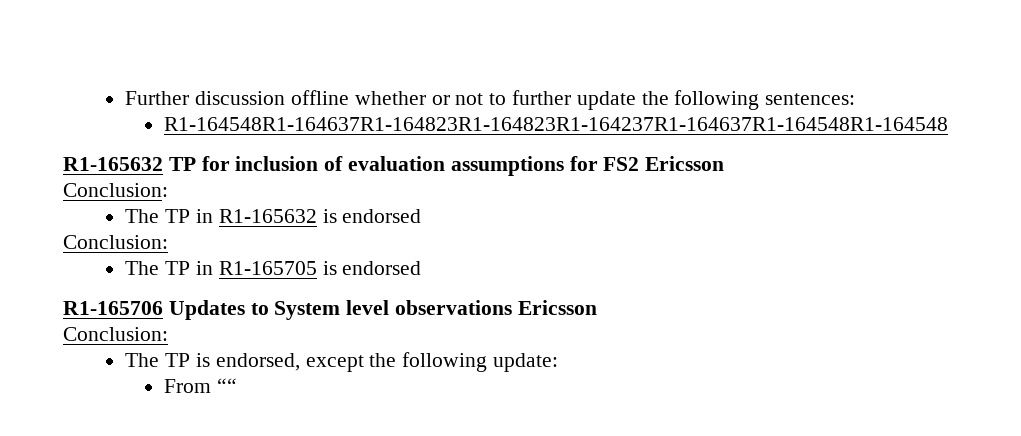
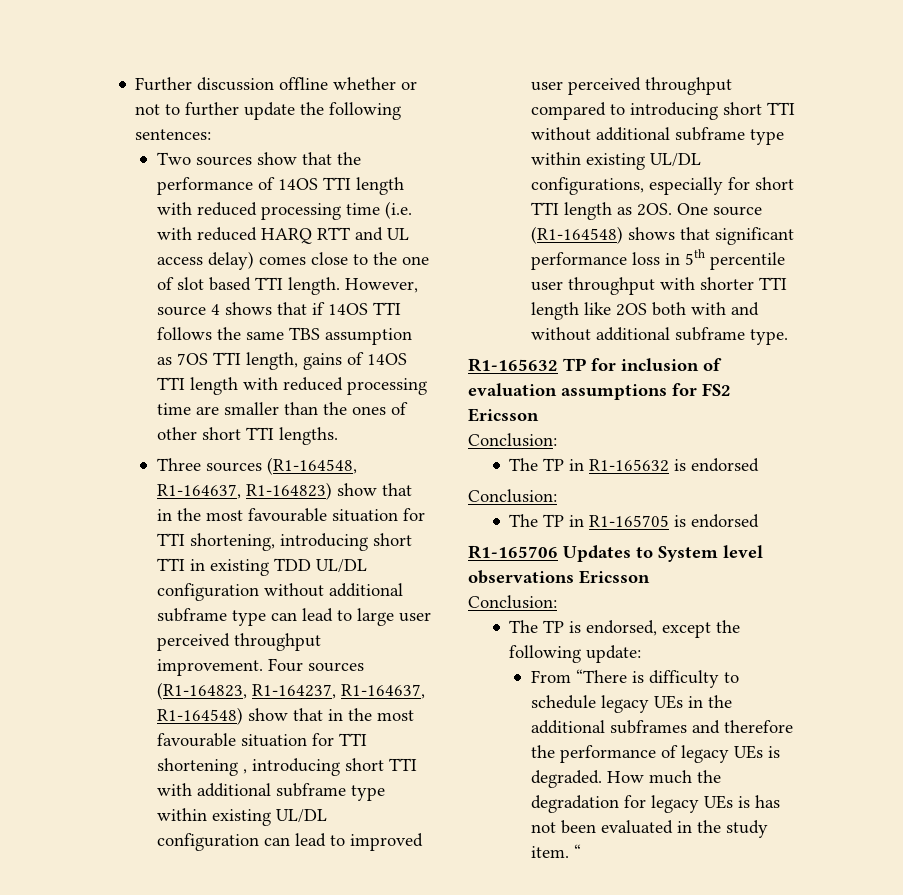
- R1-164548R1-164637R1-164823R1-164823R1-164237R1-164637R1-164548R1-164548
+ Two sources show that the performance of 14OS TTI length with reduced processing time (i.e. with reduced HARQ RTT and UL access delay) comes close to the one of slot based TTI length. However, source 4 shows that if 14OS TTI follows the same TBS assumption as 7OS TTI length, gains of 14OS TTI length with reduced processing time are smaller than the ones of other short TTI lengths.
+ Three sources (R1-164548, R1-164637, R1-164823) show that in the most favourable situation for TTI shortening, introducing short TTI in existing TDD UL/DL configuration without additional subframe type can lead to large user perceived throughput improvement. Four sources (R1-164823, R1-164237, R1-164637, R1-164548) show that in the most favourable situation for TTI shortening , introducing short TTI with additional subframe type within existing UL/DL configuration can lead to improved user perceived throughput compared to introducing short TTI without additional subframe type within existing UL/DL configurations, especially for short TTI length as 2OS. One source (R1-164548) shows that significant performance loss in 5th percentile user throughput with shorter TTI length like 2OS both with and without additional subframe type.
- From ““
+ From “There is difficulty to schedule legacy UEs in the additional subframes and therefore the performance of legacy UEs is degraded. How much the degradation for legacy UEs is has not been evaluated in the study item. “

